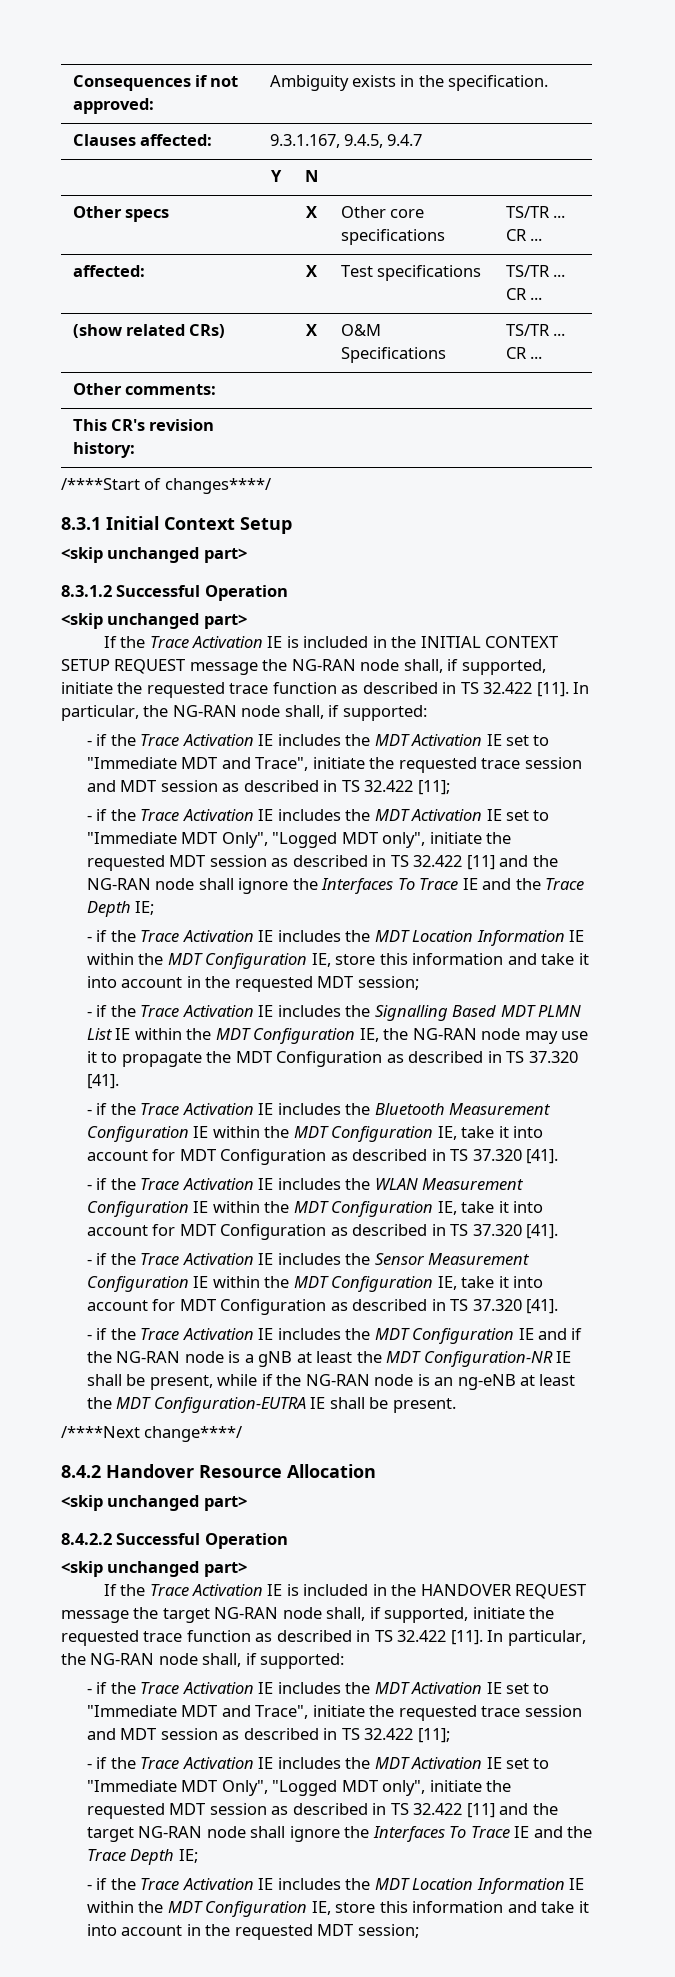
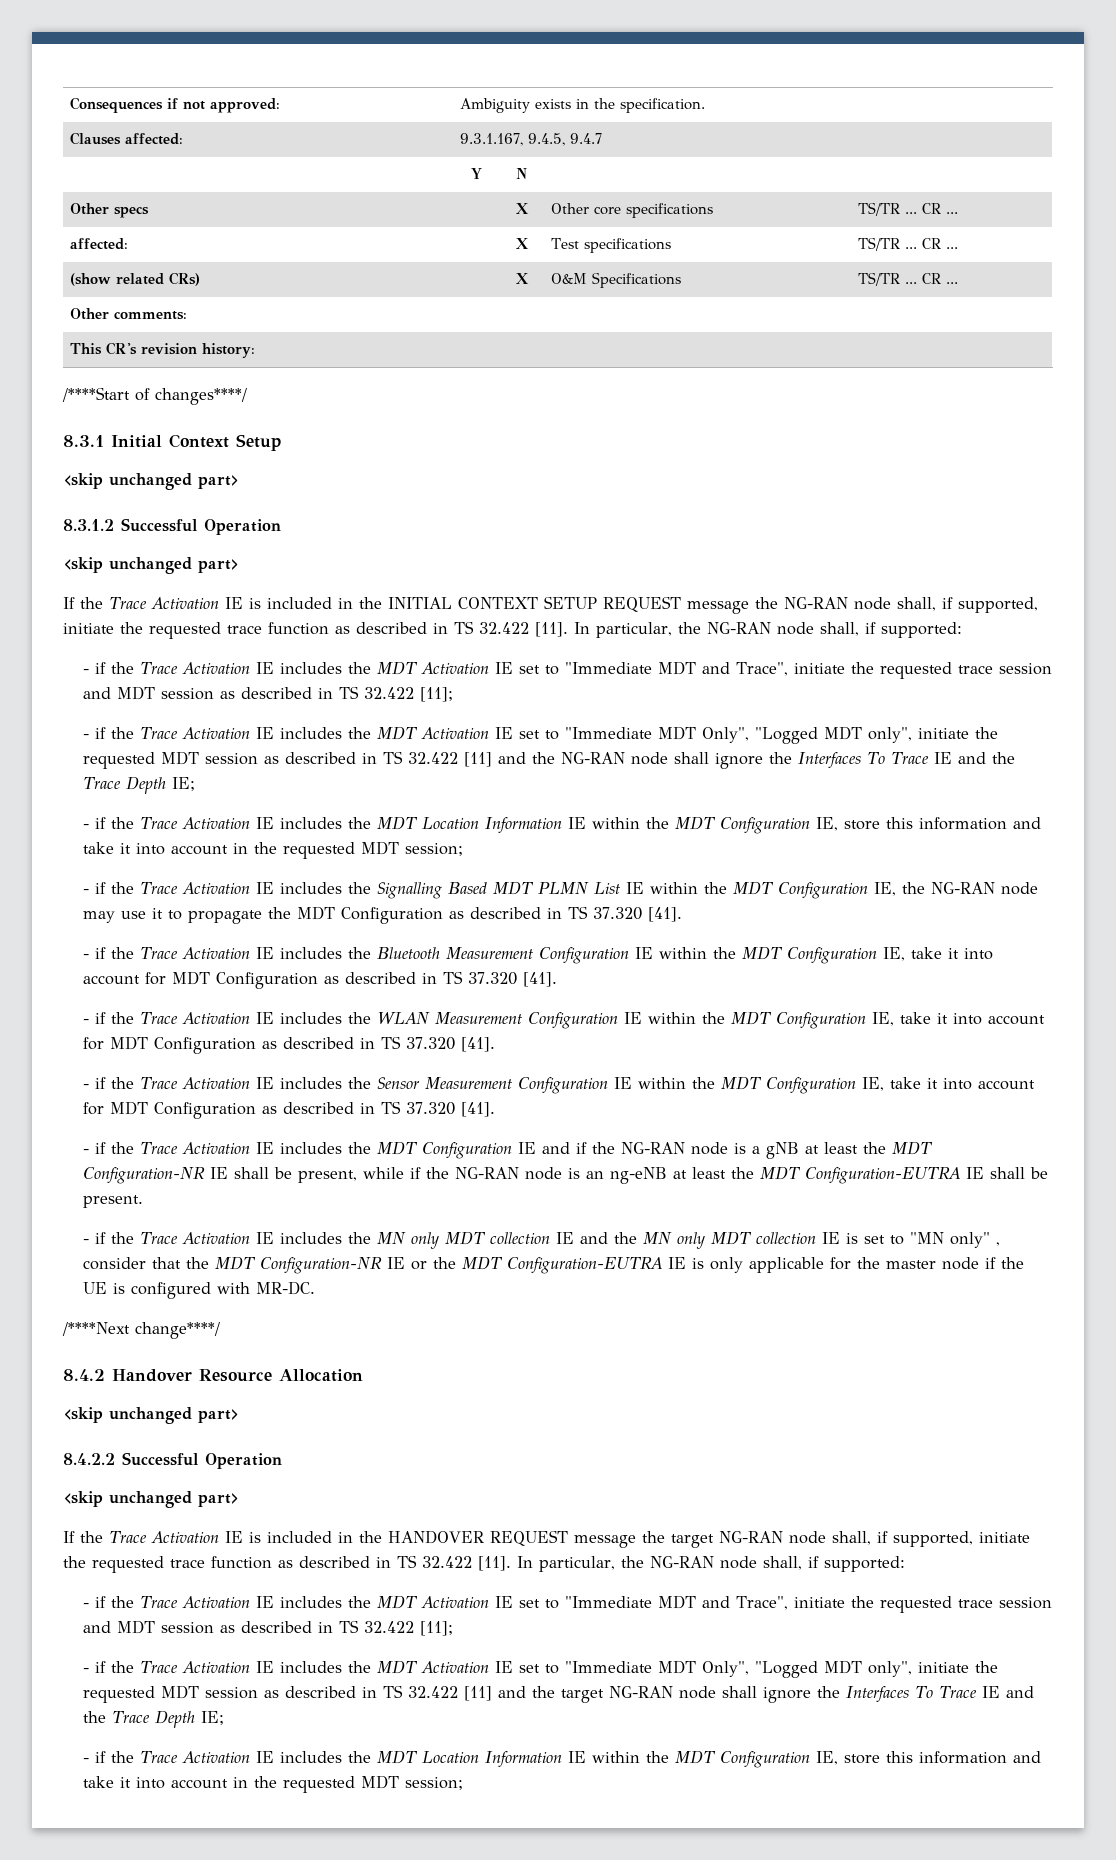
+ - if the Trace Activation IE includes the MN only MDT collection IE and the MN only MDT collection IE is set to "MN only" , consider that the MDT Configuration-NR IE or the MDT Configuration-EUTRA IE is only applicable for the master node if the UE is configured with MR-DC.

